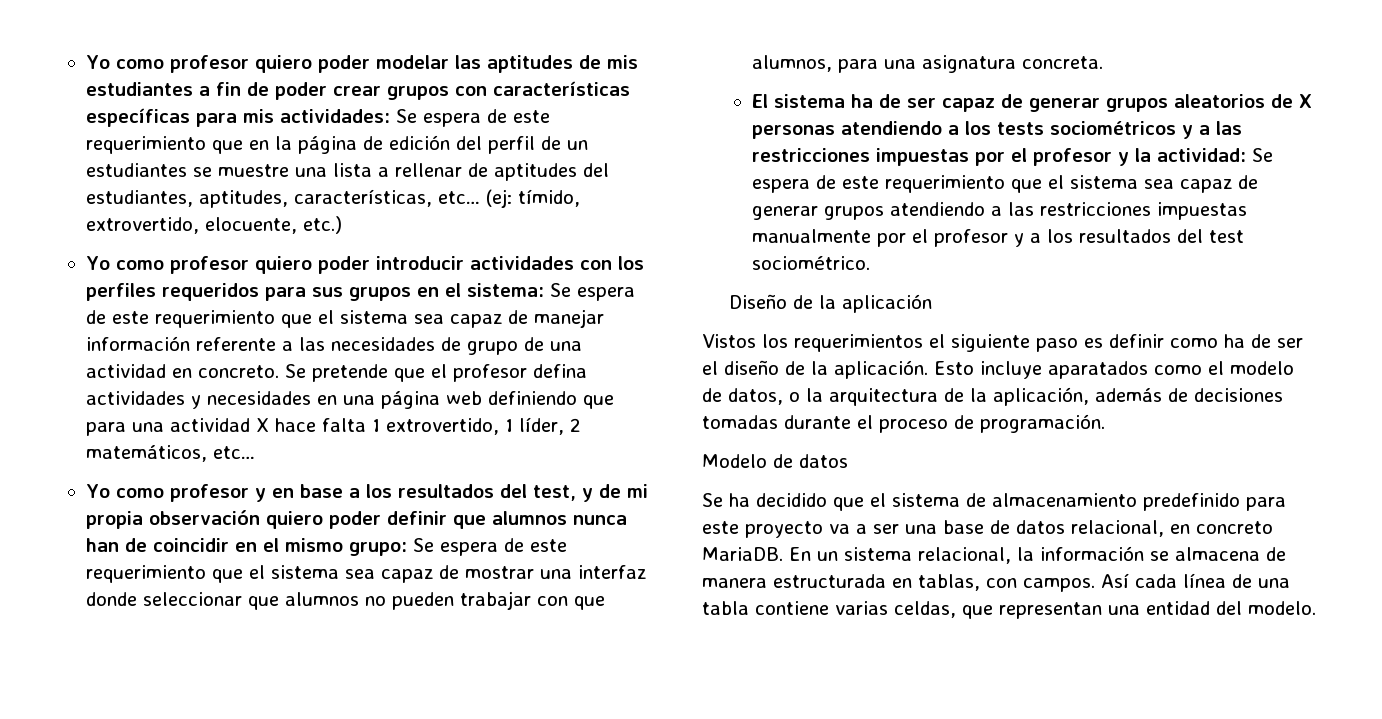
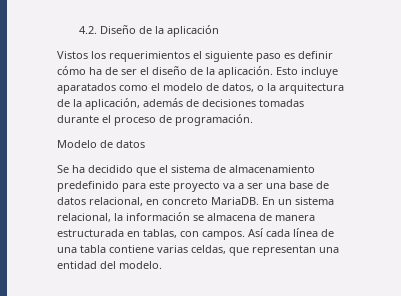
- Yo como profesor quiero poder modelar las aptitudes de mis estudiantes a fin de poder crear grupos con características específicas para mis actividades: Se espera de este requerimiento que en la página de edición del perfil de un estudiantes se muestre una lista a rellenar de aptitudes del estudiantes, aptitudes, características, etc… (ej: tímido, extrovertido, elocuente, etc.)
- Yo como profesor quiero poder introducir actividades con los perfiles requeridos para sus grupos en el sistema: Se espera de este requerimiento que el sistema sea capaz de manejar información referente a las necesidades de grupo de una actividad en concreto. Se pretende que el profesor defina actividades y necesidades en una página web definiendo que para una actividad X hace falta 1 extrovertido, 1 líder, 2 matemáticos, etc…
- Yo como profesor y en base a los resultados del test, y de mi propia observación quiero poder definir que alumnos nunca han de coincidir en el mismo grupo: Se espera de este requerimiento que el sistema sea capaz de mostrar una interfaz donde seleccionar que alumnos no pueden trabajar con que alumnos, para una asignatura concreta.
- El sistema ha de ser capaz de generar grupos aleatorios de X personas atendiendo a los tests sociométricos y a las restricciones impuestas por el profesor y la actividad: Se espera de este requerimiento que el sistema sea capaz de generar grupos atendiendo a las restricciones impuestas manualmente por el profesor y a los resultados del test sociométrico.
- Diseño de la aplicación
+ 4.2. Diseño de la aplicación
- Vistos los requerimientos el siguiente paso es definir como ha de ser el diseño de la aplicación.
+ Vistos los requerimientos el siguiente paso es definir cómo ha de ser el diseño de la aplicación.

